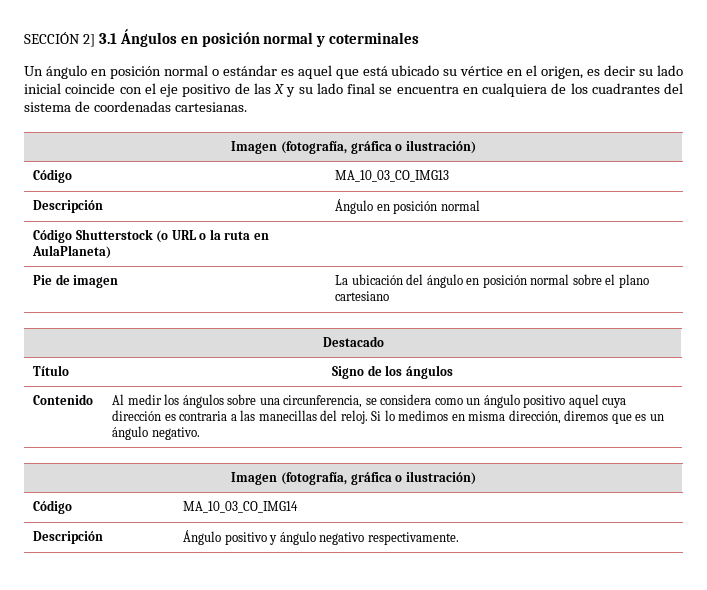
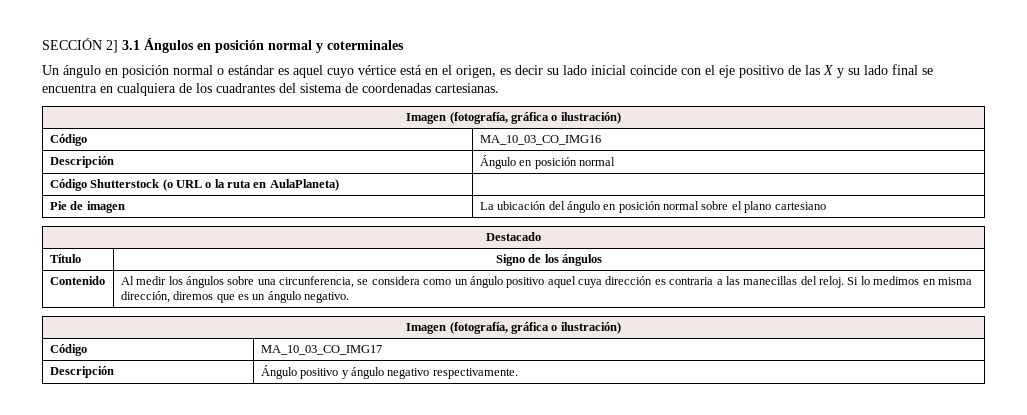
- Un ángulo en posición normal o estándar es aquel que está ubicado su vértice en el origen, es decir su lado inicial coincide con el eje positivo de las X y su lado final se encuentra en cualquiera de los cuadrantes del sistema de coordenadas cartesianas.
+ Un ángulo en posición normal o estándar es aquel cuyo vértice está en el origen, es decir su lado inicial coincide con el eje positivo de las X y su lado final se encuentra en cualquiera de los cuadrantes del sistema de coordenadas cartesianas.
- Código | MA_10_03_CO_IMG13
+ Código | MA_10_03_CO_IMG16
- Código | MA_10_03_CO_IMG14
+ Código | MA_10_03_CO_IMG17

